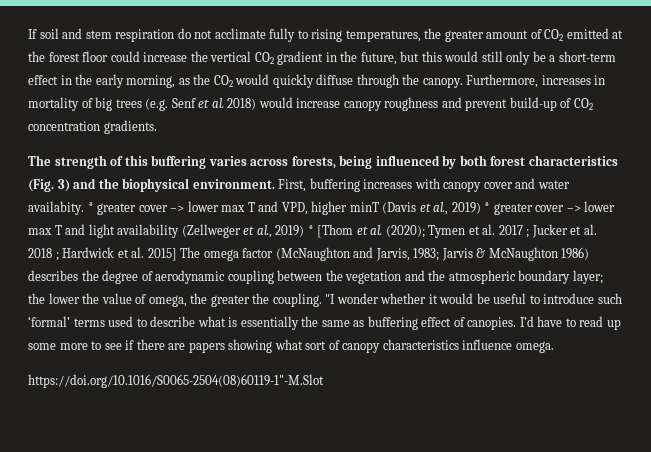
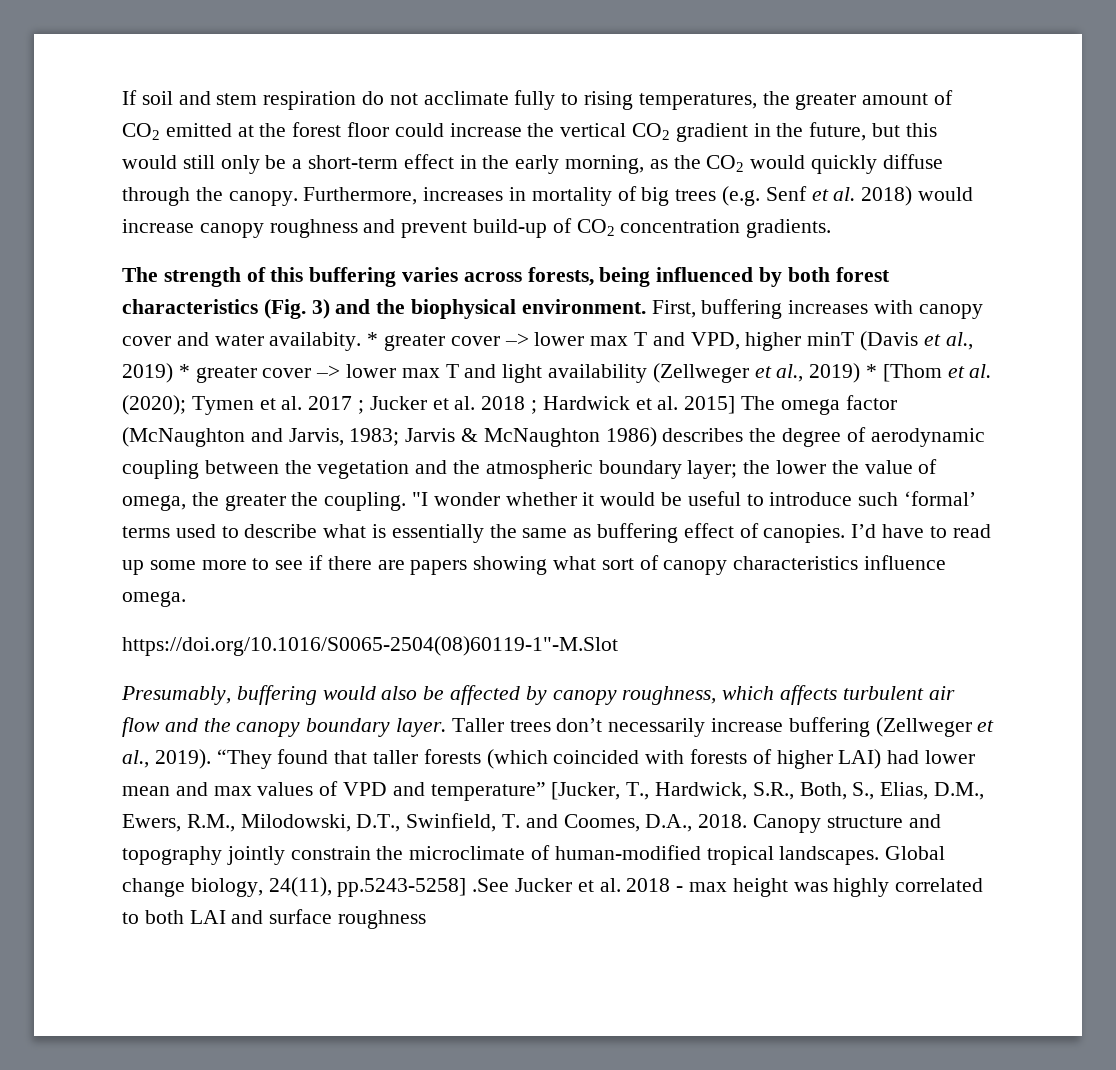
+ Presumably, buffering would also be affected by canopy roughness, which affects turbulent air flow and the canopy boundary layer. Taller trees don’t necessarily increase buffering (Zellweger et al., 2019). “They found that taller forests (which coincided with forests of higher LAI) had lower mean and max values of VPD and temperature” [Jucker, T., Hardwick, S.R., Both, S., Elias, D.M., Ewers, R.M., Milodowski, D.T., Swinfield, T. and Coomes, D.A., 2018. Canopy structure and topography jointly constrain the microclimate of human-modified tropical landscapes. Global change biology, 24(11), pp.5243-5258] .See Jucker et al. 2018 - max height was highly correlated to both LAI and surface roughness

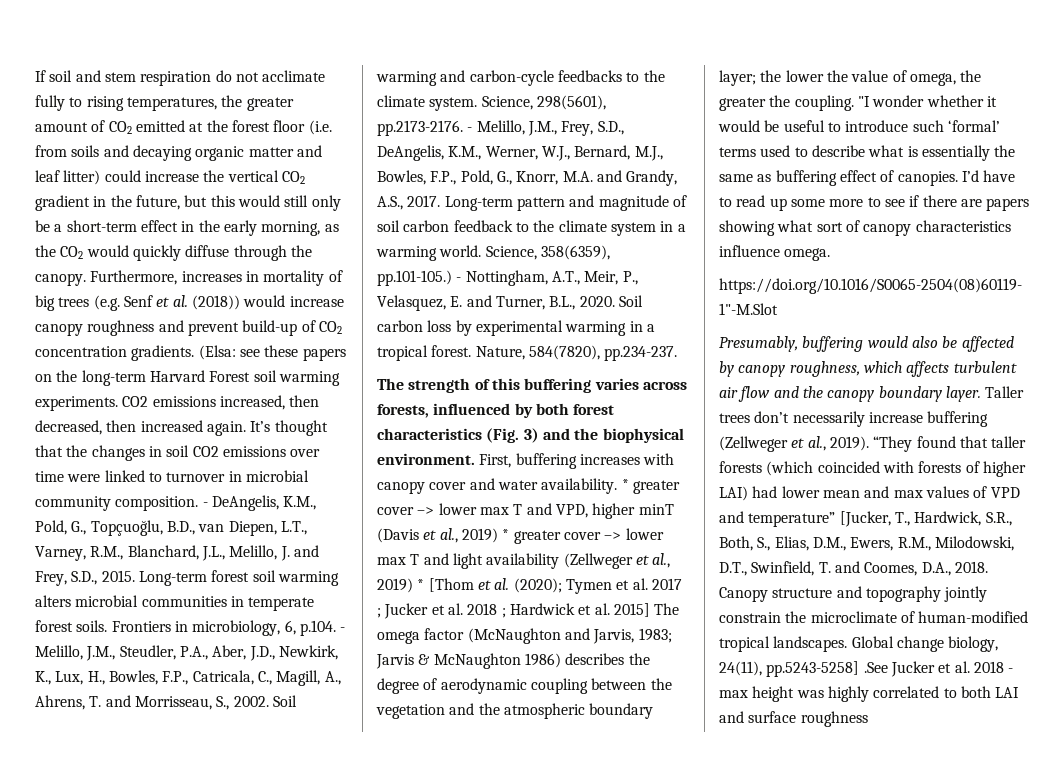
- If soil and stem respiration do not acclimate fully to rising temperatures, the greater amount of CO2 emitted at the forest floor could increase the vertical CO2 gradient in the future, but this would still only be a short-term effect in the early morning, as the CO2 would quickly diffuse through the canopy.
+ If soil and stem respiration do not acclimate fully to rising temperatures, the greater amount of CO2 emitted at the forest floor (i.e. from soils and decaying organic matter and leaf litter) could increase the vertical CO2 gradient in the future, but this would still only be a short-term effect in the early morning, as the CO2 would quickly diffuse through the canopy.
- Furthermore, increases in mortality of big trees (e.g. Senf et al. 2018) would increase canopy roughness and prevent build-up of CO2 concentration gradients.
+ Furthermore, increases in mortality of big trees (e.g. Senf et al. (2018)) would increase canopy roughness and prevent build-up of CO2 concentration gradients. (Elsa: see these papers on the long-term Harvard Forest soil warming experiments. CO2 emissions increased, then decreased, then increased again. It’s thought that the changes in soil CO2 emissions over time were linked to turnover in microbial community composition. - DeAngelis, K.M., Pold, G., Topçuoğlu, B.D., van Diepen, L.T., Varney, R.M., Blanchard, J.L., Melillo, J. and Frey, S.D., 2015. Long-term forest soil warming alters microbial communities in temperate forest soils. Frontiers in microbiology, 6, p.104. - Melillo, J.M., Steudler, P.A., Aber, J.D., Newkirk, K., Lux, H., Bowles, F.P., Catricala, C., Magill, A., Ahrens, T. and Morrisseau, S., 2002. Soil warming and carbon-cycle feedbacks to the climate system. Science, 298(5601), pp.2173-2176. - Melillo, J.M., Frey, S.D., DeAngelis, K.M., Werner, W.J., Bernard, M.J., Bowles, F.P., Pold, G., Knorr, M.A. and Grandy, A.S., 2017. Long-term pattern and magnitude of soil carbon feedback to the climate system in a warming world. Science, 358(6359), pp.101-105.) - Nottingham, A.T., Meir, P., Velasquez, E. and Turner, B.L., 2020. Soil carbon loss by experimental warming in a tropical forest. Nature, 584(7820), pp.234-237.
- The strength of this buffering varies across forests, being influenced by both forest characteristics (Fig. 3) and the biophysical environment.
+ The strength of this buffering varies across forests, influenced by both forest characteristics (Fig. 3) and the biophysical environment.
- First, buffering increases with canopy cover and water availabity.
+ First, buffering increases with canopy cover and water availability.

